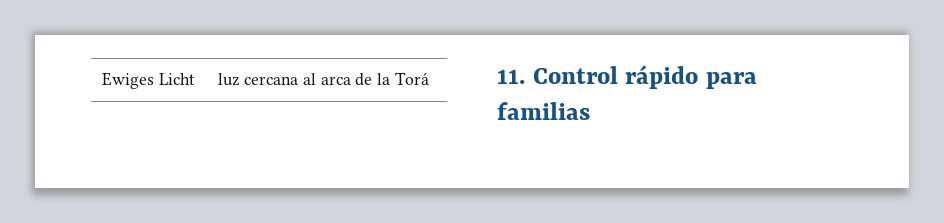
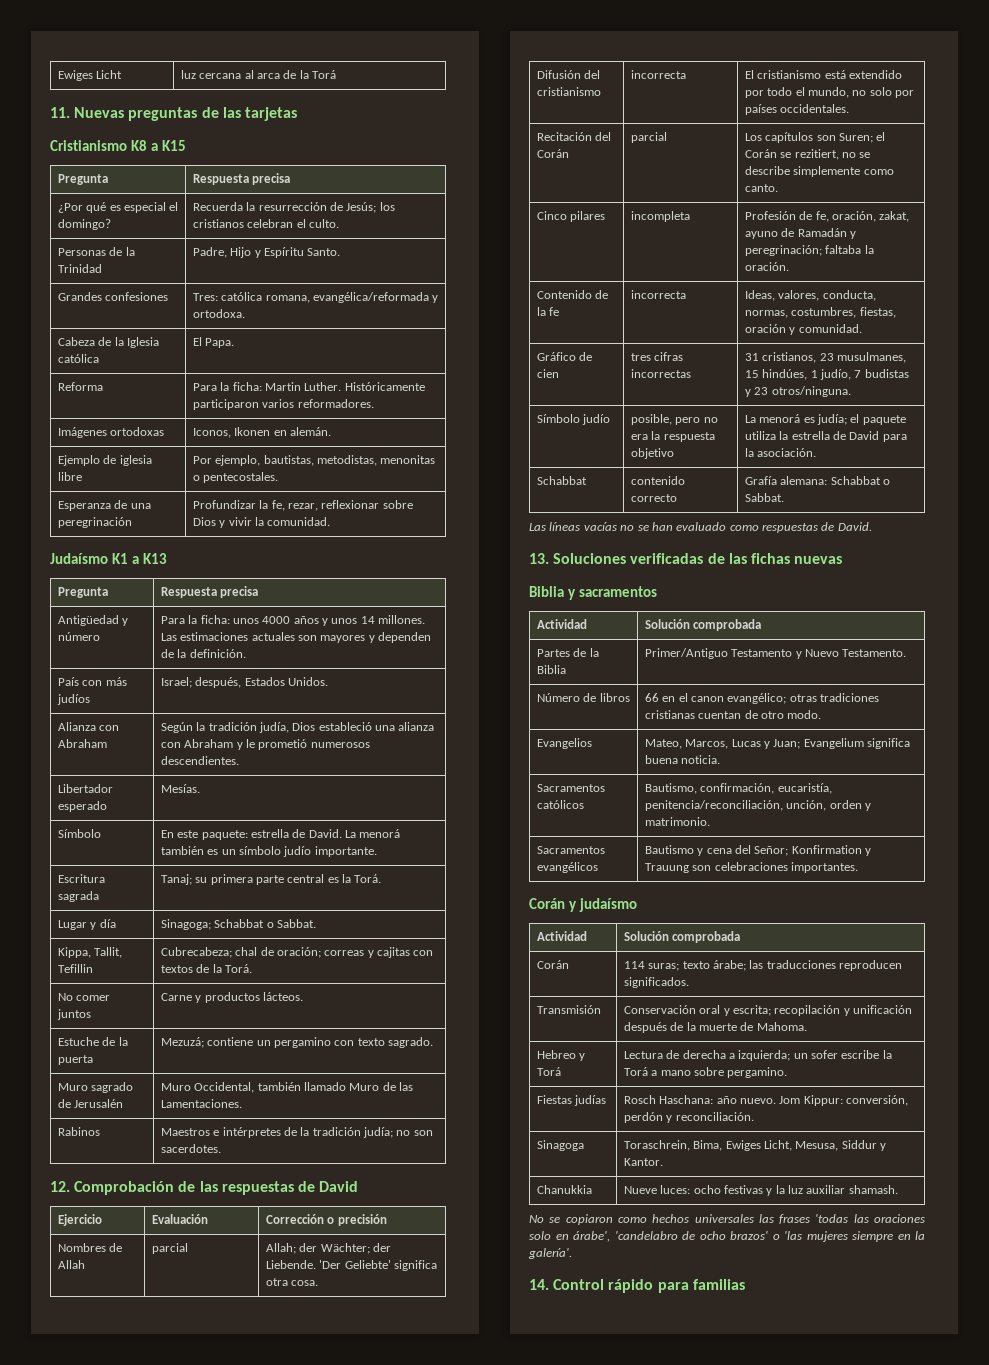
- 11. Control rápido para familias
+ 11. Nuevas preguntas de las tarjetas
+ Cristianismo K8 a K15
+ Pregunta | Respuesta precisa
+ ¿Por qué es especial el domingo? | Recuerda la resurrección de Jesús; los cristianos celebran el culto.
+ Personas de la Trinidad | Padre, Hijo y Espíritu Santo.
+ Grandes confesiones | Tres: católica romana, evangélica/reformada y ortodoxa.
+ Cabeza de la Iglesia católica | El Papa.
+ Reforma | Para la ficha: Martin Luther. Históricamente participaron varios reformadores.
+ Imágenes ortodoxas | Iconos, Ikonen en alemán.
+ Ejemplo de iglesia libre | Por ejemplo, bautistas, metodistas, menonitas o pentecostales.
+ Esperanza de una peregrinación | Profundizar la fe, rezar, reflexionar sobre Dios y vivir la comunidad.
+ Judaísmo K1 a K13
+ Pregunta | Respuesta precisa
+ Antigüedad y número | Para la ficha: unos 4000 años y unos 14 millones. Las estimaciones actuales son mayores y dependen de la definición.
+ País con más judíos | Israel; después, Estados Unidos.
+ Alianza con Abraham | Según la tradición judía, Dios estableció una alianza con Abraham y le prometió numerosos descendientes.
+ Libertador esperado | Mesías.
+ Símbolo | En este paquete: estrella de David. La menorá también es un símbolo judío importante.
+ Escritura sagrada | Tanaj; su primera parte central es la Torá.
+ Lugar y día | Sinagoga; Schabbat o Sabbat.
+ Kippa, Tallit, Tefillin | Cubrecabeza; chal de oración; correas y cajitas con textos de la Torá.
+ No comer juntos | Carne y productos lácteos.
+ Estuche de la puerta | Mezuzá; contiene un pergamino con texto sagrado.
+ Muro sagrado de Jerusalén | Muro Occidental, también llamado Muro de las Lamentaciones.
+ Rabinos | Maestros e intérpretes de la tradición judía; no son sacerdotes.
+ 12. Comprobación de las respuestas de David
+ Ejercicio | Evaluación | Corrección o precisión
+ Nombres de Allah | parcial | Allah; der Wächter; der Liebende. 'Der Geliebte' significa otra cosa.
+ Difusión del cristianismo | incorrecta | El cristianismo está extendido por todo el mundo, no solo por países occidentales.
+ Recitación del Corán | parcial | Los capítulos son Suren; el Corán se rezitiert, no se describe simplemente como canto.
+ Cinco pilares | incompleta | Profesión de fe, oración, zakat, ayuno de Ramadán y peregrinación; faltaba la oración.
+ Contenido de la fe | incorrecta | Ideas, valores, conducta, normas, costumbres, fiestas, oración y comunidad.
+ Gráfico de cien | tres cifras incorrectas | 31 cristianos, 23 musulmanes, 15 hindúes, 1 judío, 7 budistas y 23 otros/ninguna.
+ Símbolo judío | posible, pero no era la respuesta objetivo | La menorá es judía; el paquete utiliza la estrella de David para la asociación.
+ Schabbat | contenido correcto | Grafía alemana: Schabbat o Sabbat.
+ Las líneas vacías no se han evaluado como respuestas de David.
+ 13. Soluciones verificadas de las fichas nuevas
+ Biblia y sacramentos
+ Actividad | Solución comprobada
+ Partes de la Biblia | Primer/Antiguo Testamento y Nuevo Testamento.
+ Número de libros | 66 en el canon evangélico; otras tradiciones cristianas cuentan de otro modo.
+ Evangelios | Mateo, Marcos, Lucas y Juan; Evangelium significa buena noticia.
+ Sacramentos católicos | Bautismo, confirmación, eucaristía, penitencia/reconciliación, unción, orden y matrimonio.
+ Sacramentos evangélicos | Bautismo y cena del Señor; Konfirmation y Trauung son celebraciones importantes.
+ Corán y judaísmo
+ Actividad | Solución comprobada
+ Corán | 114 suras; texto árabe; las traducciones reproducen significados.
+ Transmisión | Conservación oral y escrita; recopilación y unificación después de la muerte de Mahoma.
+ Hebreo y Torá | Lectura de derecha a izquierda; un sofer escribe la Torá a mano sobre pergamino.
+ Fiestas judías | Rosch Haschana: año nuevo. Jom Kippur: conversión, perdón y reconciliación.
+ Sinagoga | Toraschrein, Bima, Ewiges Licht, Mesusa, Siddur y Kantor.
+ Chanukkia | Nueve luces: ocho festivas y la luz auxiliar shamash.
+ No se copiaron como hechos universales las frases 'todas las oraciones solo en árabe', 'candelabro de ocho brazos' o 'las mujeres siempre en la galería'.
+ 14. Control rápido para familias

